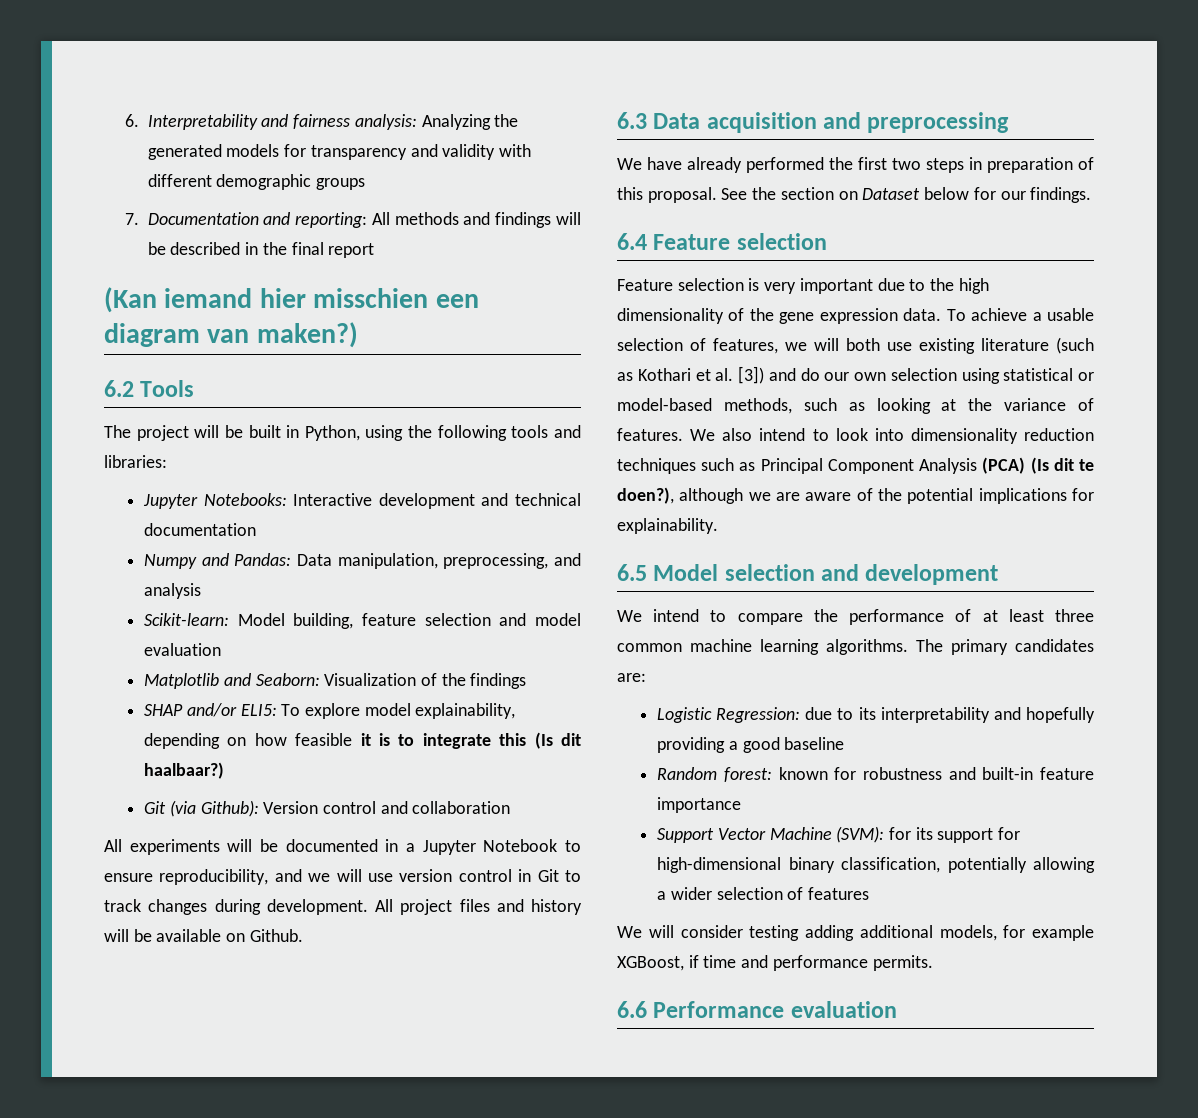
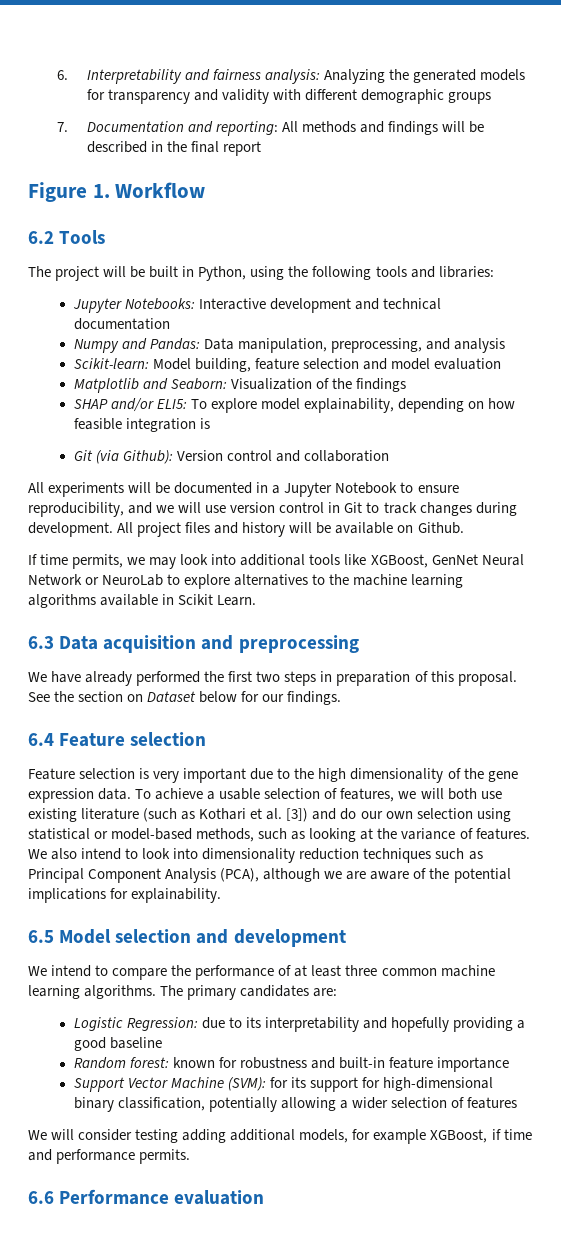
- (Kan iemand hier misschien een diagram van maken?)
+ Figure 1. Workflow
- SHAP and/or ELI5: To explore model explainability, depending on how feasible it is to integrate this (Is dit haalbaar?)
+ SHAP and/or ELI5: To explore model explainability, depending on how feasible integration is
+ If time permits, we may look into additional tools like XGBoost, GenNet Neural Network or NeuroLab to explore alternatives to the machine learning algorithms available in Scikit Learn.
- We also intend to look into dimensionality reduction techniques such as Principal Component Analysis (PCA) (Is dit te doen?), although we are aware of the potential implications for explainability.
+ We also intend to look into dimensionality reduction techniques such as Principal Component Analysis (PCA), although we are aware of the potential implications for explainability.

